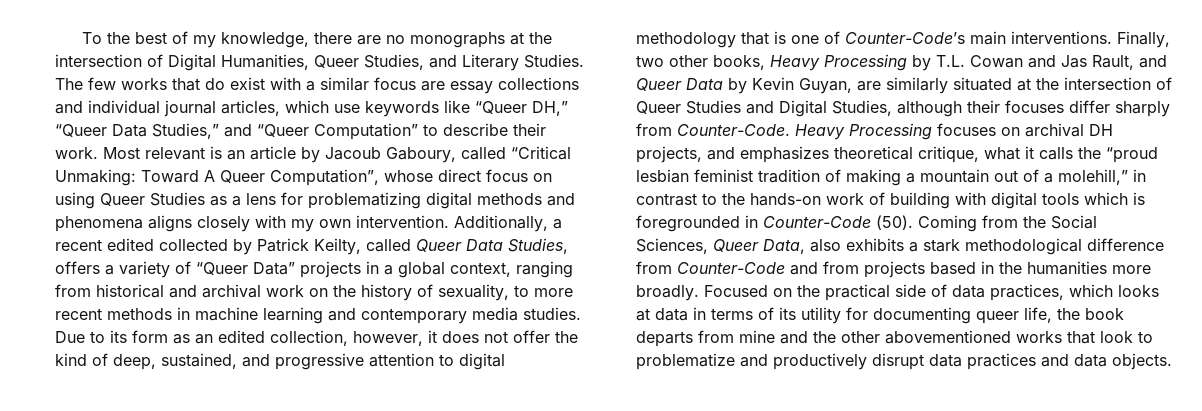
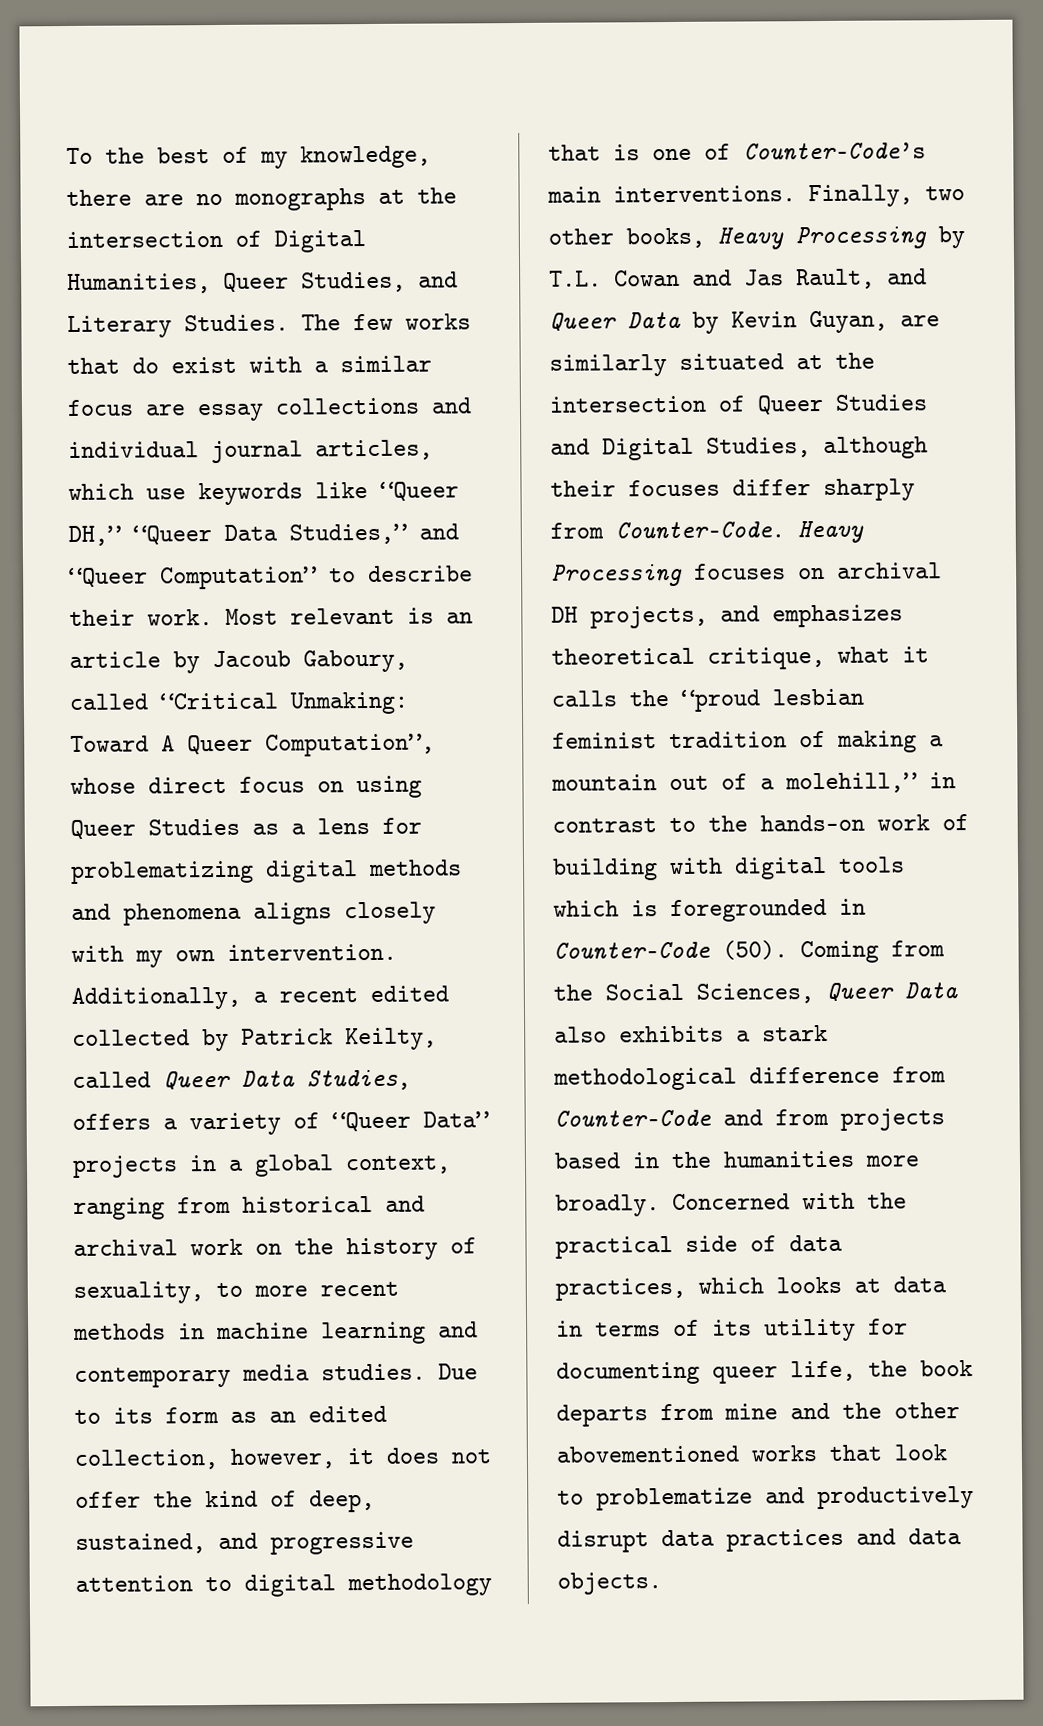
- Coming from the Social Sciences, Queer Data, also exhibits a stark methodological difference from Counter-Code and from projects based in the humanities more broadly.
+ Coming from the Social Sciences, Queer Data also exhibits a stark methodological difference from Counter-Code and from projects based in the humanities more broadly.
- Focused on the practical side of data practices, which looks at data in terms of its utility for documenting queer life, the book departs from mine and the other abovementioned works that look to problematize and productively disrupt data practices and data objects.
+ Concerned with the practical side of data practices, which looks at data in terms of its utility for documenting queer life, the book departs from mine and the other abovementioned works that look to problematize and productively disrupt data practices and data objects.

